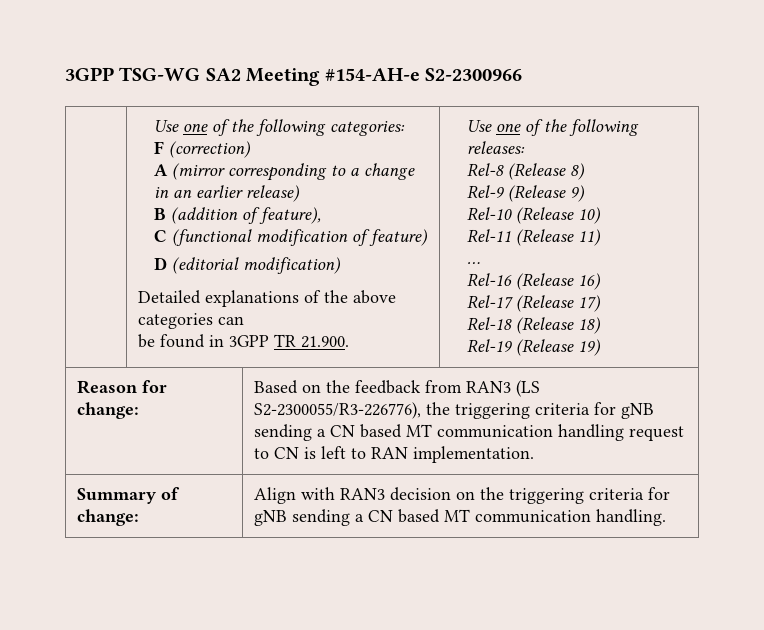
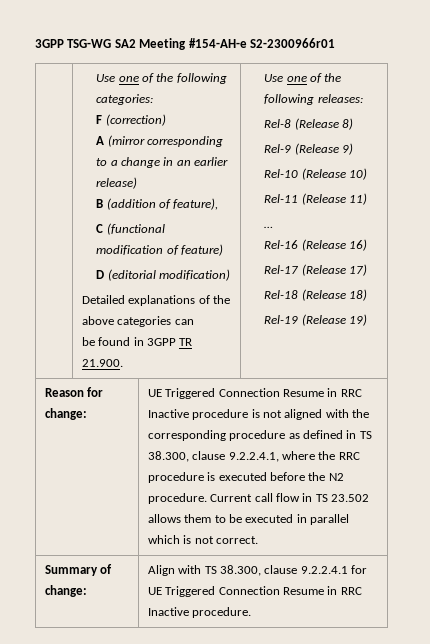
- 3GPP TSG-WG SA2 Meeting #154-AH-e S2-2300966
+ 3GPP TSG-WG SA2 Meeting #154-AH-e S2-2300966r01
- Based on the feedback from RAN3 (LS S2-2300055/R3-226776), the triggering criteria for gNB sending a CN based MT communication handling request to CN is left to RAN implementation.
+ UE Triggered Connection Resume in RRC Inactive procedure is not aligned with the corresponding procedure as defined in TS 38.300, clause 9.2.2.4.1, where the RRC procedure is executed before the N2 procedure. Current call flow in TS 23.502 allows them to be executed in parallel which is not correct.
- Summary of change: | Align with RAN3 decision on the triggering criteria for gNB sending a CN based MT communication handling.
+ Summary of change: | Align with TS 38.300, clause 9.2.2.4.1 for UE Triggered Connection Resume in RRC Inactive procedure.

